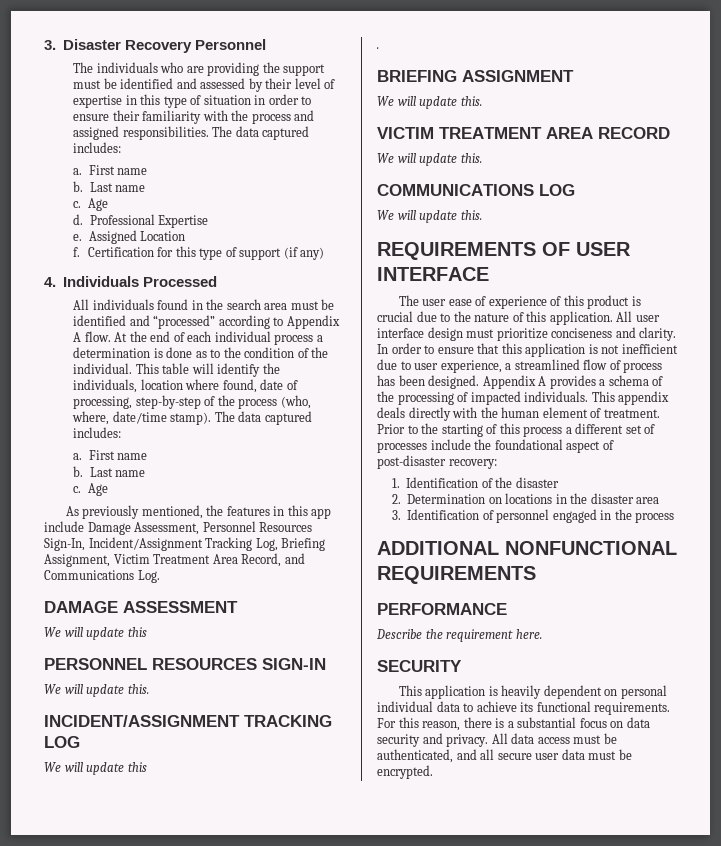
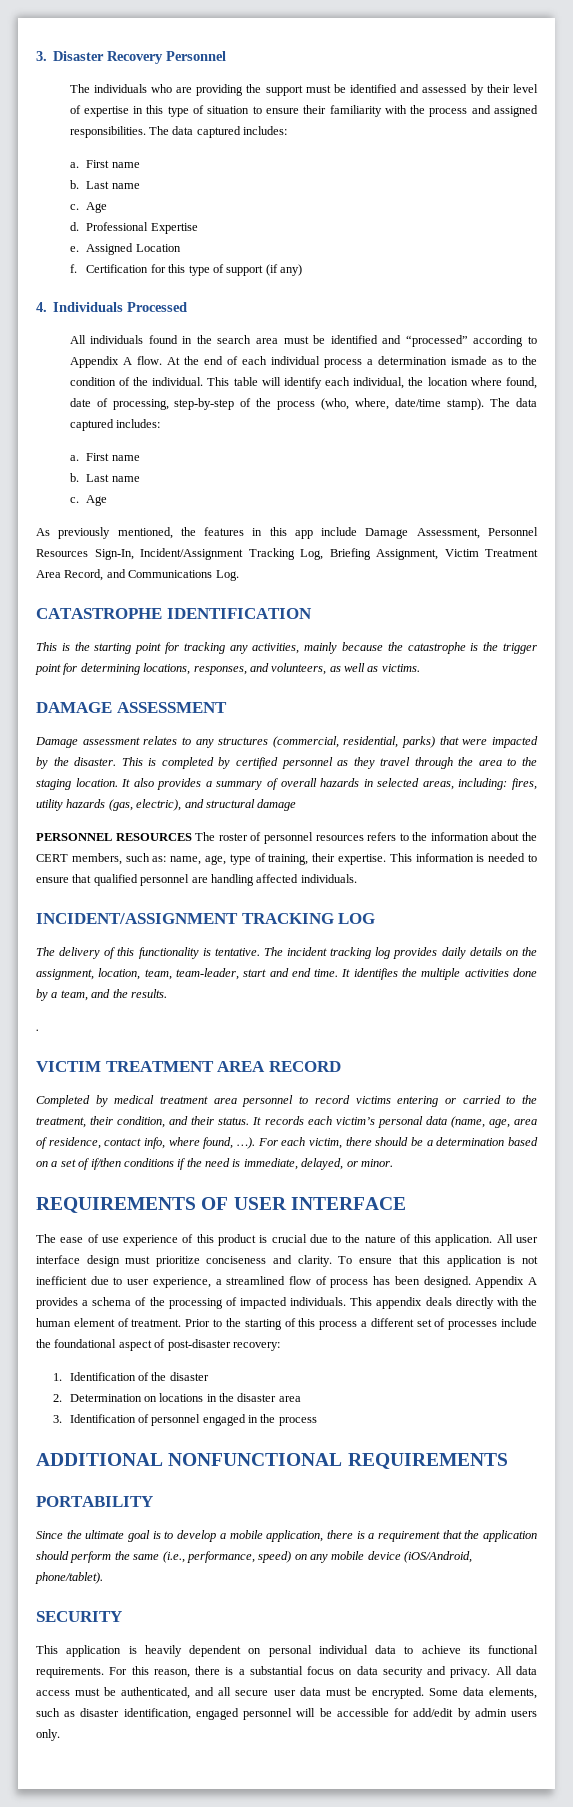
- The individuals who are providing the support must be identified and assessed by their level of expertise in this type of situation in order to ensure their familiarity with the process and assigned responsibilities.
+ The individuals who are providing the support must be identified and assessed by their level of expertise in this type of situation to ensure their familiarity with the process and assigned responsibilities.
- At the end of each individual process a determination is done as to the condition of the individual.
+ At the end of each individual process a determination ismade as to the condition of the individual.
- This table will identify the individuals, location where found, date of processing, step-by-step of the process (who, where, date/time stamp).
+ This table will identify each individual, the location where found, date of processing, step-by-step of the process (who, where, date/time stamp).
+ CATASTROPHE IDENTIFICATION
+ This is the starting point for tracking any activities, mainly because the catastrophe is the trigger point for determining locations, responses, and volunteers, as well as victims.
  DAMAGE ASSESSMENT
- We will update this
- PERSONNEL RESOURCES SIGN-IN
- We will update this.
+ Damage assessment relates to any structures (commercial, residential, parks) that were impacted by the disaster. This is completed by certified personnel as they travel through the area to the staging location. It also provides a summary of overall hazards in selected areas, including: fires, utility hazards (gas, electric), and structural damage
+ PERSONNEL RESOURCES The roster of personnel resources refers to the information about the CERT members, such as: name, age, type of training, their expertise. This information is needed to ensure that qualified personnel are handling affected individuals.
  INCIDENT/ASSIGNMENT TRACKING LOG
- We will update this
+ The delivery of this functionality is tentative. The incident tracking log provides daily details on the assignment, location, team, team-leader, start and end time. It identifies the multiple activities done by a team, and the results.
  .
- BRIEFING ASSIGNMENT
- We will update this.
  VICTIM TREATMENT AREA RECORD
- We will update this.
- COMMUNICATIONS LOG
- We will update this.
+ Completed by medical treatment area personnel to record victims entering or carried to the treatment, their condition, and their status. It records each victim’s personal data (name, age, area of residence, contact info, where found, …). For each victim, there should be a determination based on a set of if/then conditions if the need is immediate, delayed, or minor.
- The user ease of experience of this product is crucial due to the nature of this application.
+ The ease of use experience of this product is crucial due to the nature of this application.
- In order to ensure that this application is not inefficient due to user experience, a streamlined flow of process has been designed.
+ To ensure that this application is not inefficient due to user experience, a streamlined flow of process has been designed.
- PERFORMANCE
- Describe the requirement here.
+ PORTABILITY
+ Since the ultimate goal is to develop a mobile application, there is a requirement that the application should perform the same (i.e., performance, speed) on any mobile device (iOS/Android, phone/tablet).
+ Some data elements, such as disaster identification, engaged personnel will be accessible for add/edit by admin users only.

